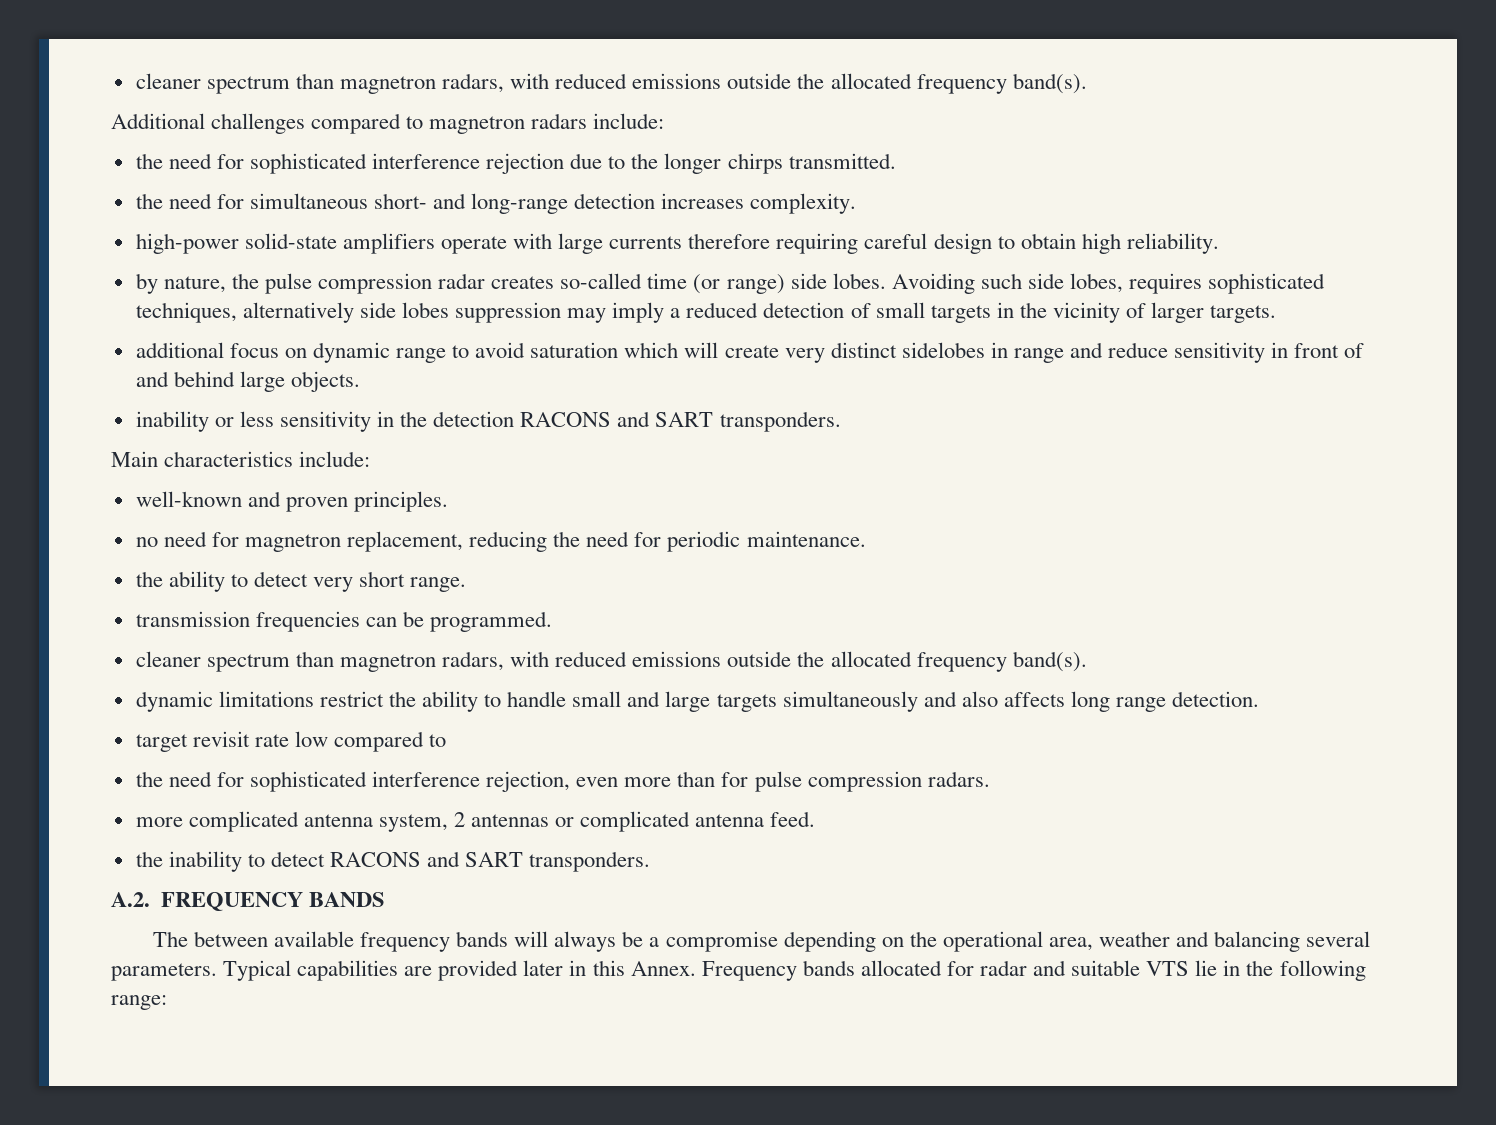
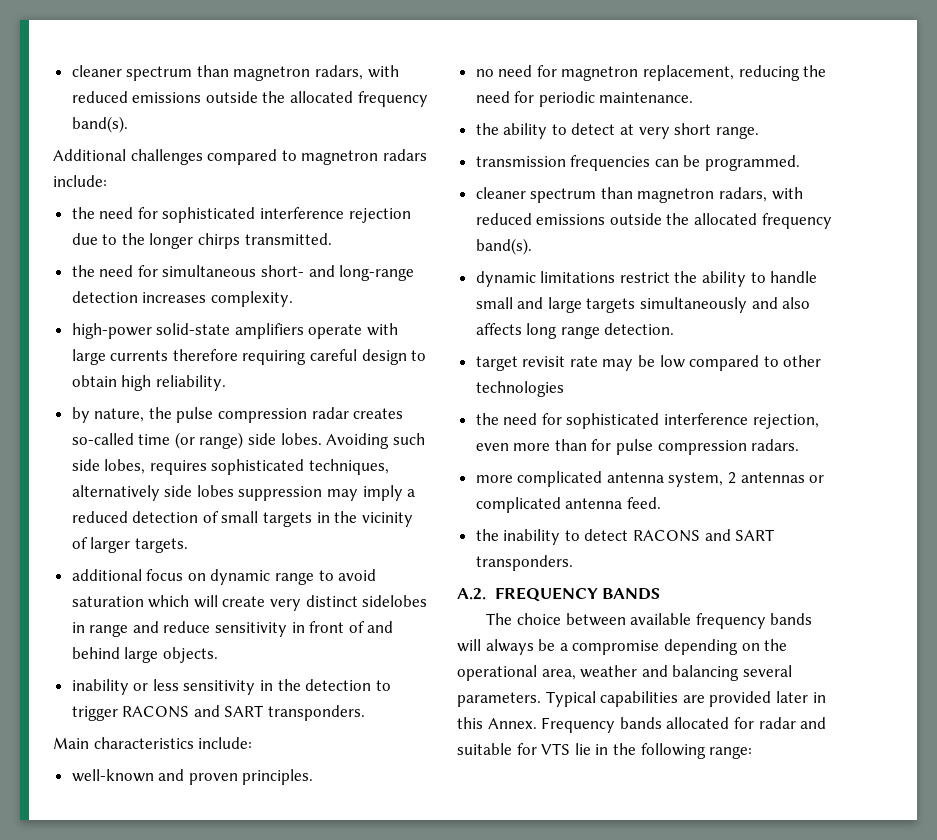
- inability or less sensitivity in the detection RACONS and SART transponders.
+ inability or less sensitivity in the detection to trigger RACONS and SART transponders.
- the ability to detect very short range.
+ the ability to detect at very short range.
- target revisit rate low compared to
+ target revisit rate may be low compared to other technologies
- The between available frequency bands will always be a compromise depending on the operational area, weather and balancing several parameters.
+ The choice between available frequency bands will always be a compromise depending on the operational area, weather and balancing several parameters.
- Frequency bands allocated for radar and suitable VTS lie in the following range:
+ Frequency bands allocated for radar and suitable for VTS lie in the following range:

